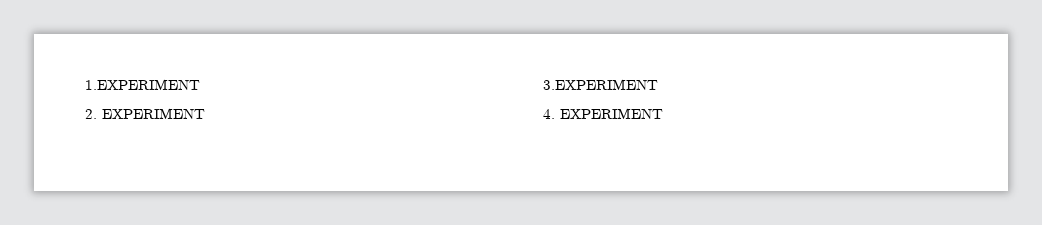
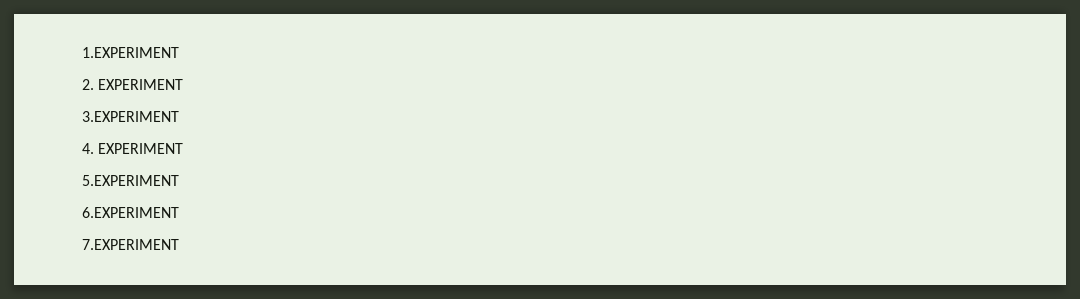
+ 5.EXPERIMENT
+ 6.EXPERIMENT
+ 7.EXPERIMENT

